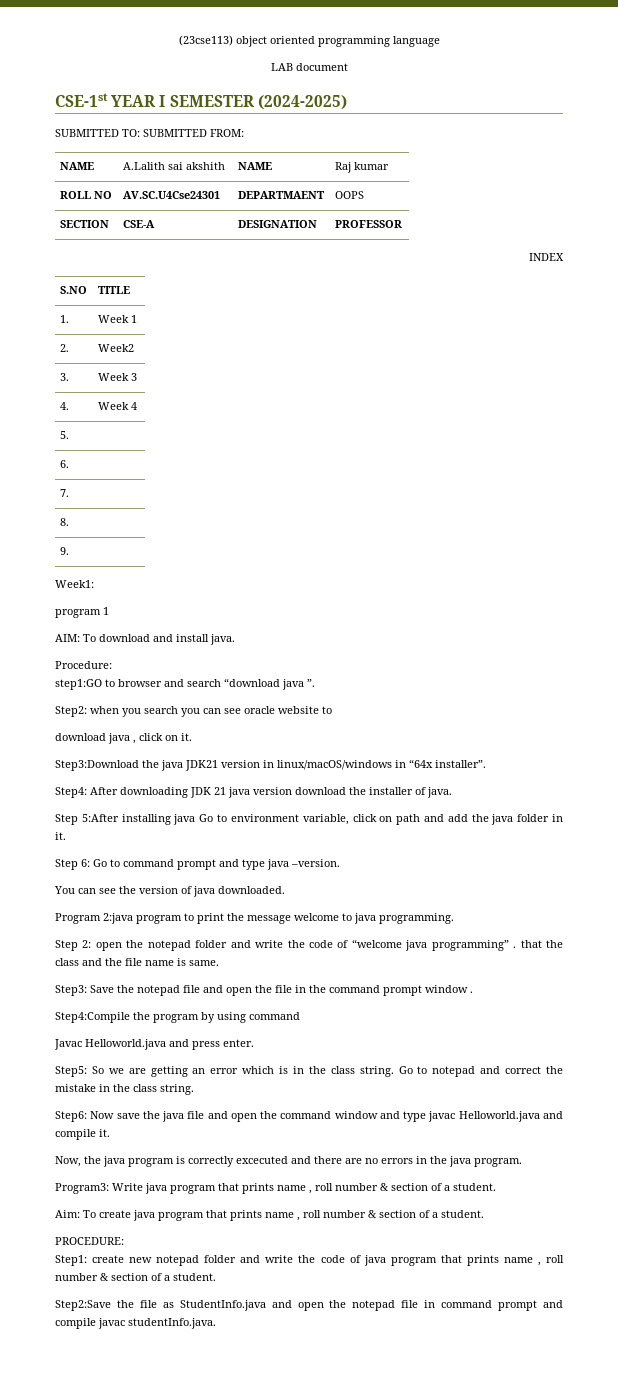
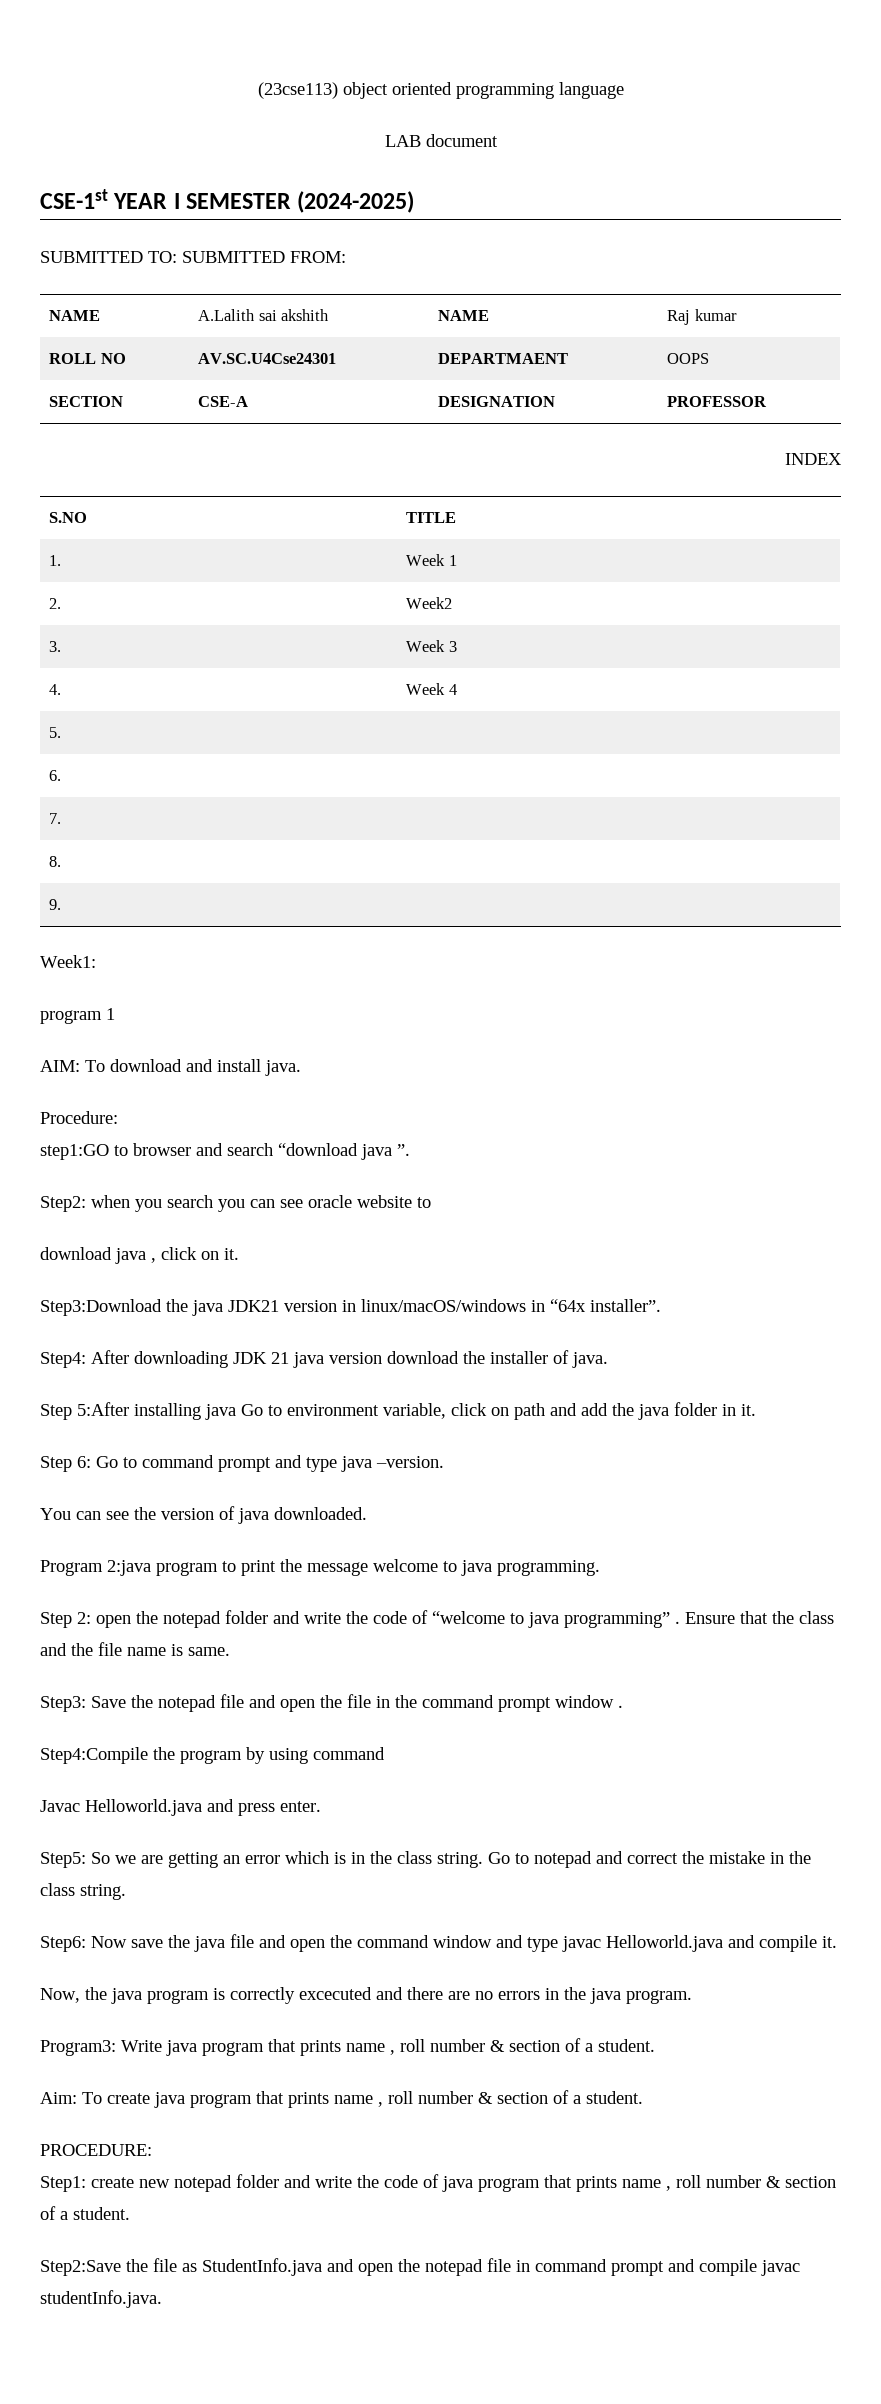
- Step 2: open the notepad folder and write the code of “welcome java programming” . that the class and the file name is same.
+ Step 2: open the notepad folder and write the code of “welcome to java programming” . Ensure that the class and the file name is same.

